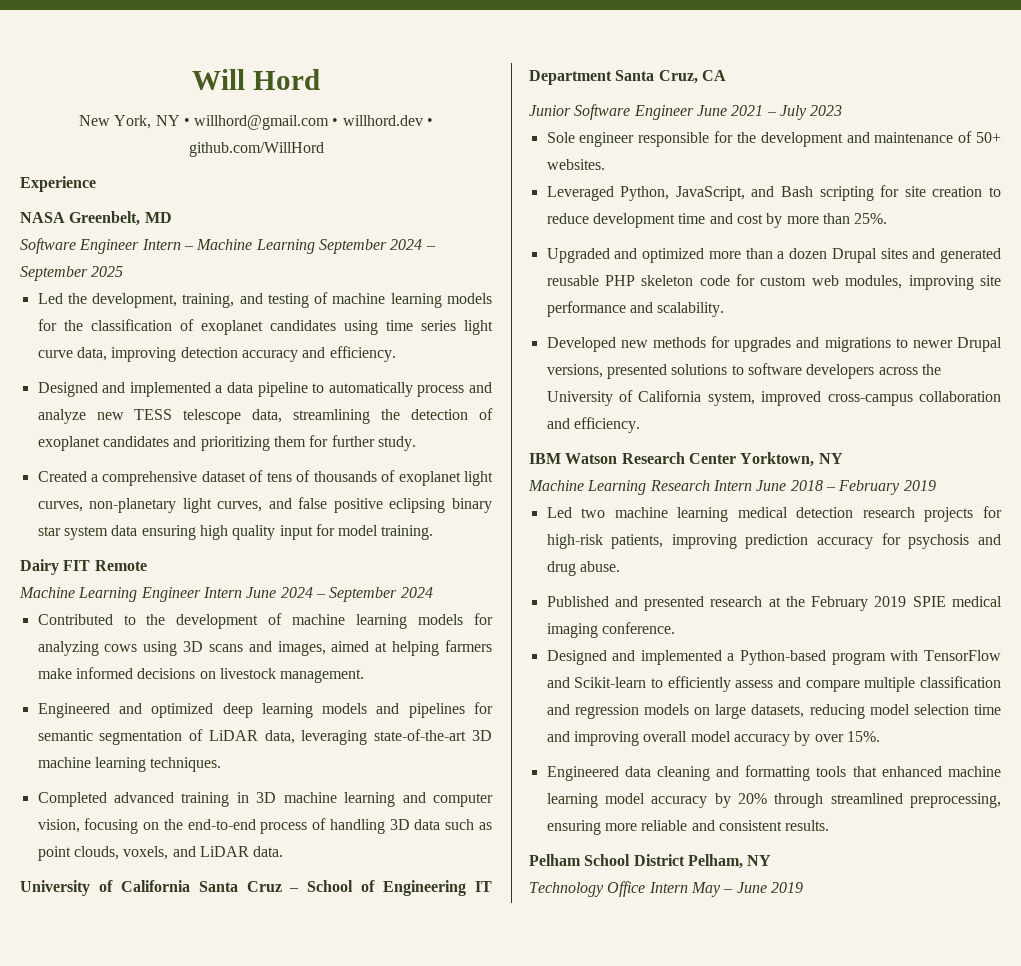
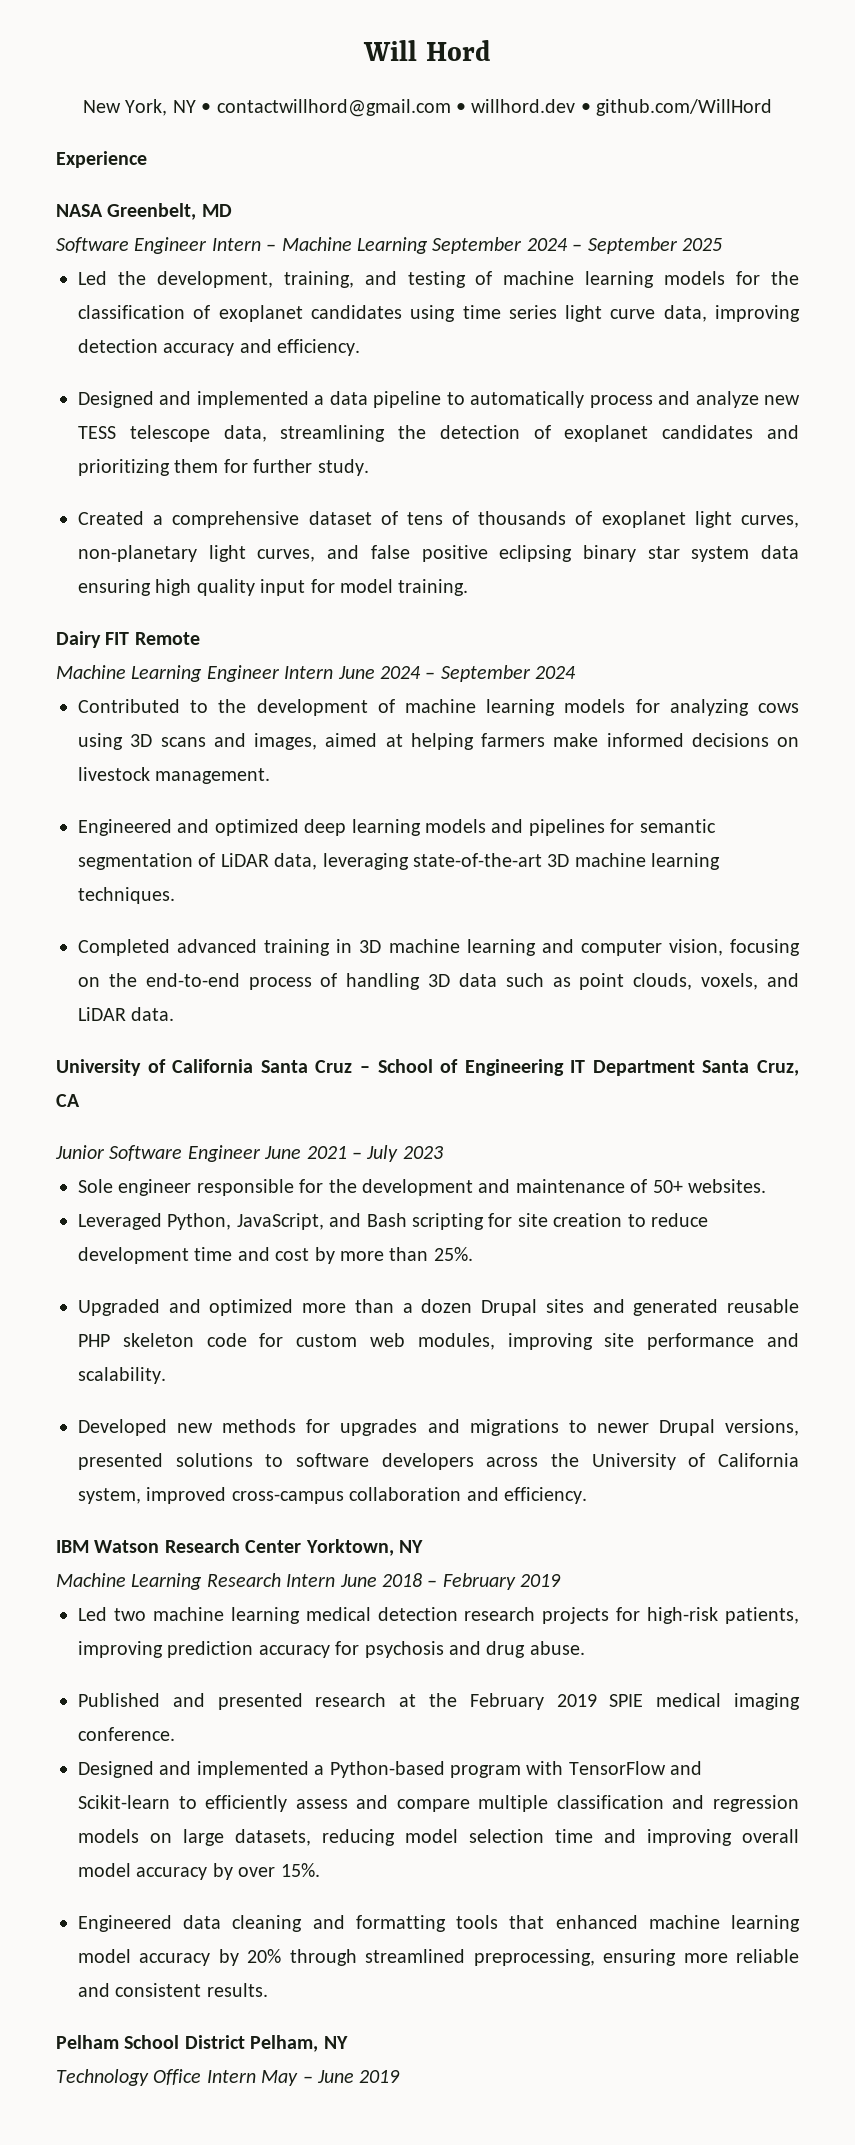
- New York, NY • willhord@gmail.com • willhord.dev • github.com/WillHord
+ New York, NY • contactwillhord@gmail.com • willhord.dev • github.com/WillHord

